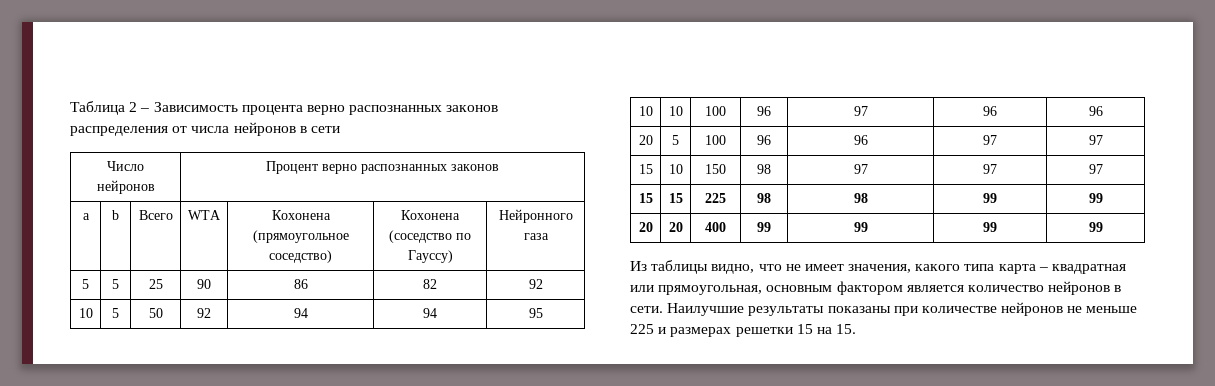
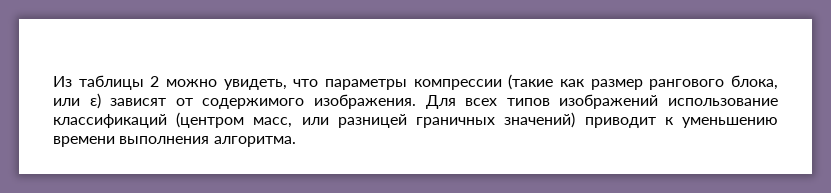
- Таблица 2 – Зависимость процента верно распознанных законов распределения от числа нейронов в сети
- Число нейронов | Процент верно распознанных законов
- a | b | Всего | WTA | Кохонена (прямоугольное соседство) | Кохонена (соседство по Гауссу) | Нейронного газа
- 5 | 5 | 25 | 90 | 86 | 82 | 92
- 10 | 5 | 50 | 92 | 94 | 94 | 95
- 10 | 10 | 100 | 96 | 97 | 96 | 96
- 20 | 5 | 100 | 96 | 96 | 97 | 97
- 15 | 10 | 150 | 98 | 97 | 97 | 97
- 15 | 15 | 225 | 98 | 98 | 99 | 99
- 20 | 20 | 400 | 99 | 99 | 99 | 99
- Из таблицы видно, что не имеет значения, какого типа карта – квадратная или прямоугольная, основным фактором является количество нейронов в сети. Наилучшие результаты показаны при количестве нейронов не меньше 225 и размерах решетки 15 на 15.
+ Из таблицы 2 можно увидеть, что параметры компрессии (такие как размер рангового блока, или ε) зависят от содержимого изображения. Для всех типов изображений использование классификаций (центром масс, или разницей граничных значений) приводит к уменьшению времени выполнения алгоритма.

